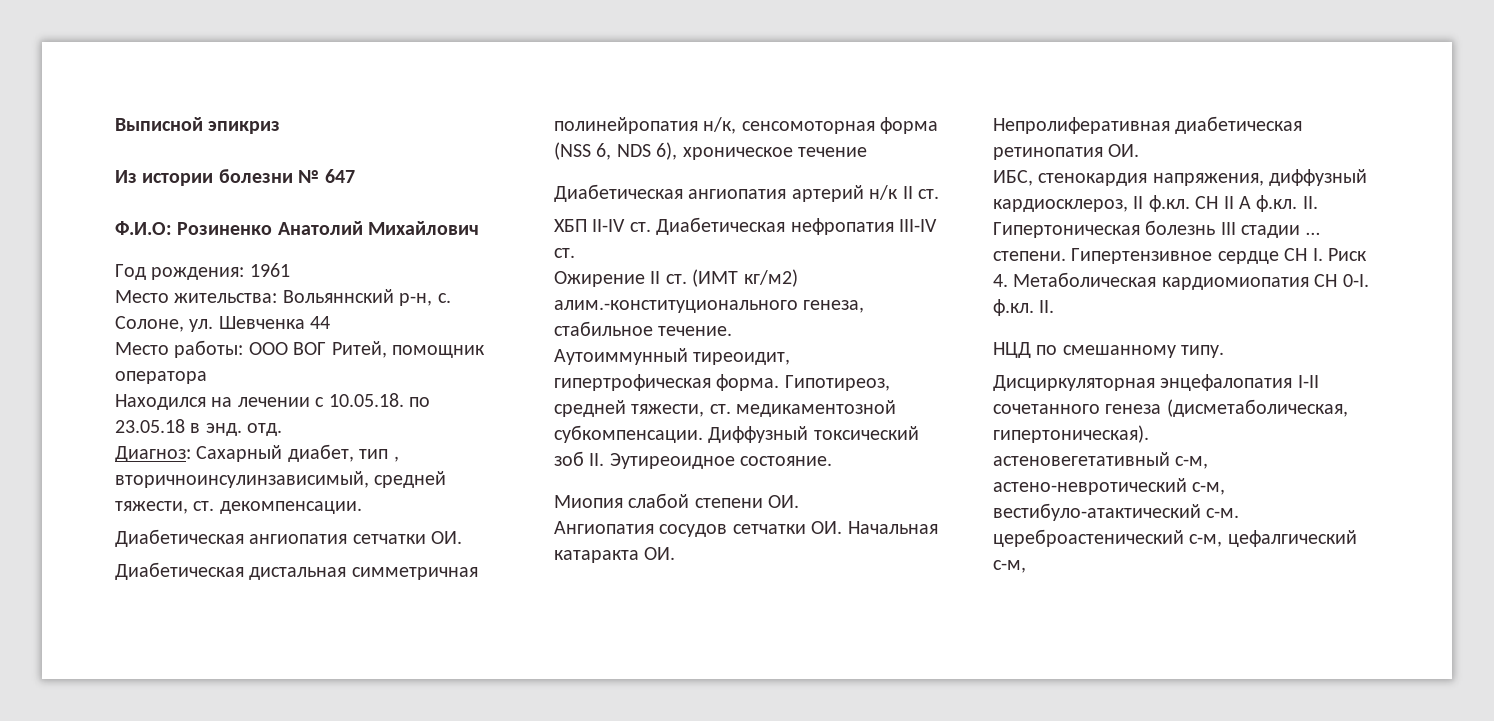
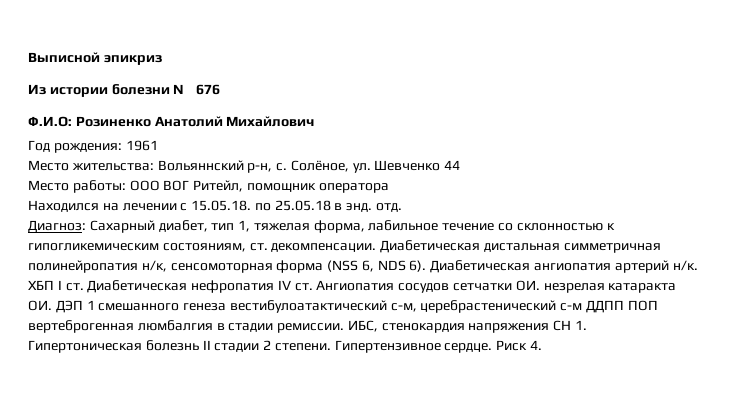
- Из истории болезни № 647
+ Из истории болезни № 676
- Солоне, ул. Шевченка 44
+ Солёное, ул. Шевченко 44
- Место работы: ООО ВОГ Ритей, помощник оператора
+ Место работы: ООО ВОГ Ритейл, помощник оператора
- Находился на лечении с 10.05.18. по 23.05.18 в энд. отд.
+ Находился на лечении с 15.05.18. по 25.05.18 в энд. отд.
- Диагноз: Сахарный диабет, тип , вторичноинсулинзависимый, средней тяжести, ст. декомпенсации.
- Диабетическая ангиопатия сетчатки ОИ.
- Диабетическая дистальная симметричная полинейропатия н/к, сенсомоторная форма (NSS 6, NDS 6), хроническое течение
- Диабетическая ангиопатия артерий н/к II ст.
- ХБП II-IV ст. Диабетическая нефропатия III-IV ст.
- Ожирение II ст. (ИМТ кг/м2) алим.-конституционального генеза, стабильное течение.
- Аутоиммунный тиреоидит, гипертрофическая форма. Гипотиреоз, средней тяжести, ст. медикаментозной субкомпенсации. Диффузный токсический зоб II. Эутиреоидное состояние.
- Миопия слабой степени ОИ.
- Ангиопатия сосудов сетчатки ОИ. Начальная катаракта ОИ.
- Непролиферативная диабетическая ретинопатия ОИ.
- ИБС, стенокардия напряжения, диффузный кардиосклероз, II ф.кл. СН II А ф.кл. II. Гипертоническая болезнь III стадии … степени. Гипертензивное сердце СН I. Риск 4. Метаболическая кардиомиопатия СН 0-I. ф.кл. II.
- НЦД по смешанному типу.
- Дисциркуляторная энцефалопатия I-II сочетанного генеза (дисметаболическая, гипертоническая).
- астеновегетативный с-м, астено-невротический с-м, вестибуло-атактический с-м. цереброастенический с-м, цефалгический с-м,
+ Диагноз: Сахарный диабет, тип 1, тяжелая форма, лабильное течение со склонностью к гипогликемическим состояниям, ст. декомпенсации. Диабетическая дистальная симметричная полинейропатия н/к, сенсомоторная форма (NSS 6, NDS 6). Диабетическая ангиопатия артерий н/к. ХБП I ст. Диабетическая нефропатия IV ст. Ангиопатия сосудов сетчатки ОИ. незрелая катаракта ОИ. ДЭП 1 смешанного генеза вестибулоатактический с-м, церебрастенический с-м ДДПП ПОП вертеброгенная люмбалгия в стадии ремиссии. ИБС, стенокардия напряжения СН 1. Гипертоническая болезнь II стадии 2 степени. Гипертензивное сердце. Риск 4.

